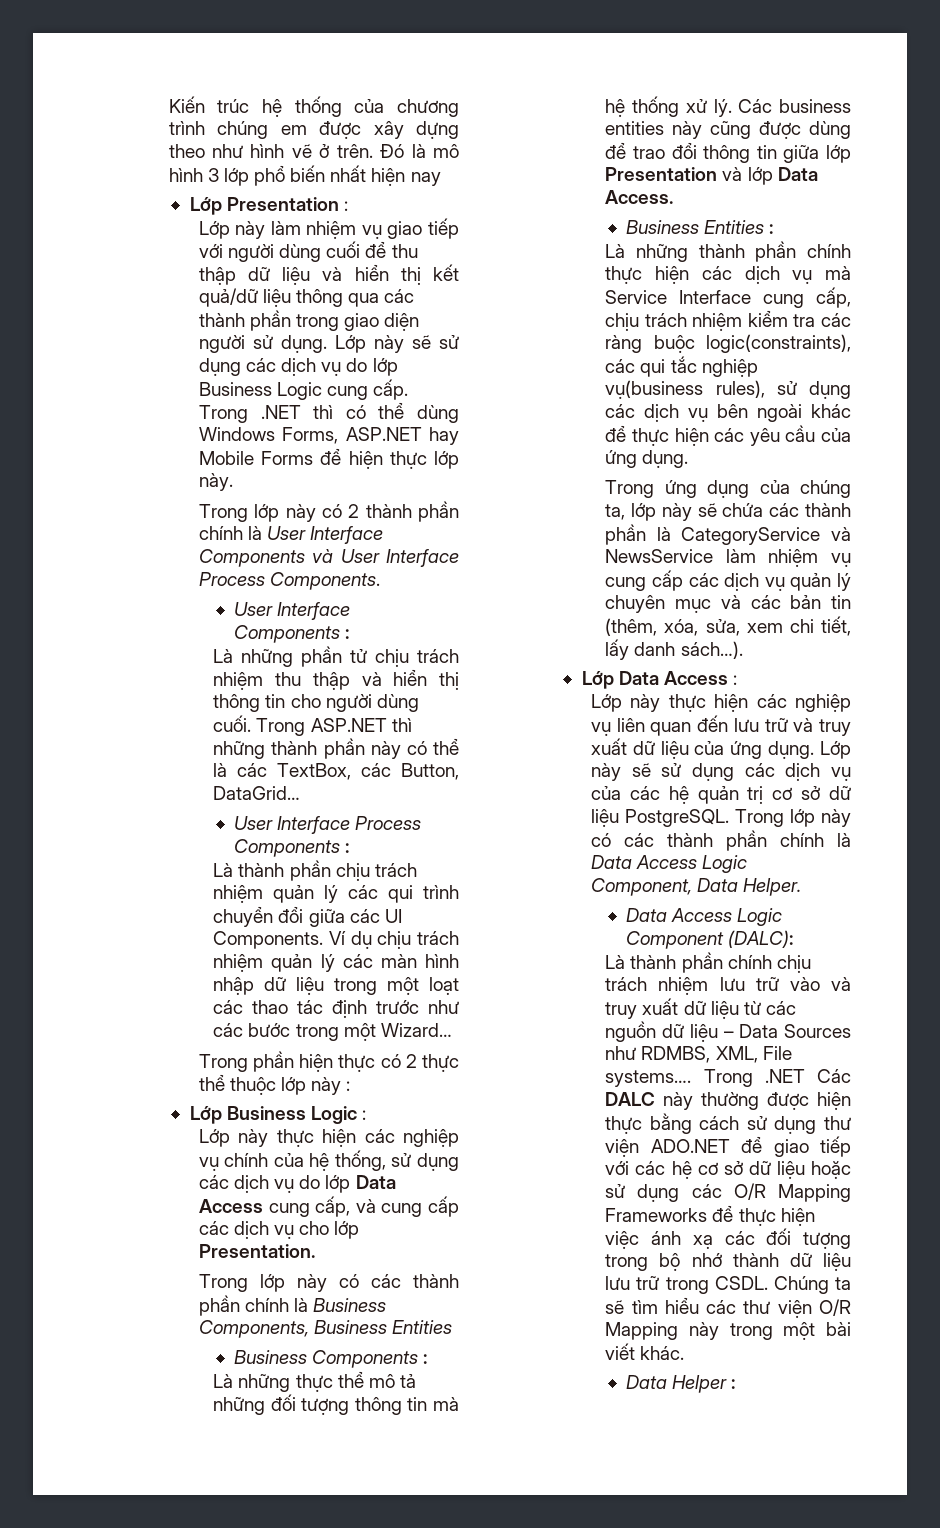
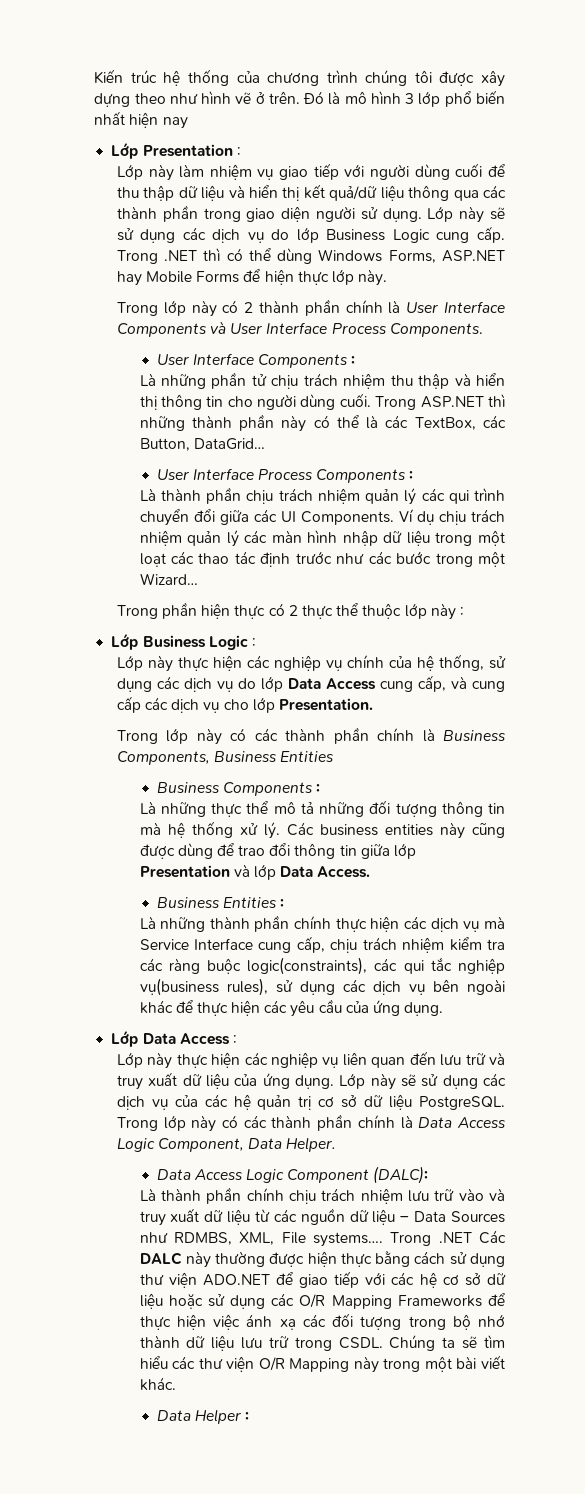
- Kiến trúc hệ thống của chương trình chúng em được xây dựng theo như hình vẽ ở trên.
+ Kiến trúc hệ thống của chương trình chúng tôi được xây dựng theo như hình vẽ ở trên.
- Trong ứng dụng của chúng ta, lớp này sẽ chứa các thành phần là CategoryService và NewsService làm nhiệm vụ cung cấp các dịch vụ quản lý chuyên mục và các bản tin (thêm, xóa, sửa, xem chi tiết, lấy danh sách…).

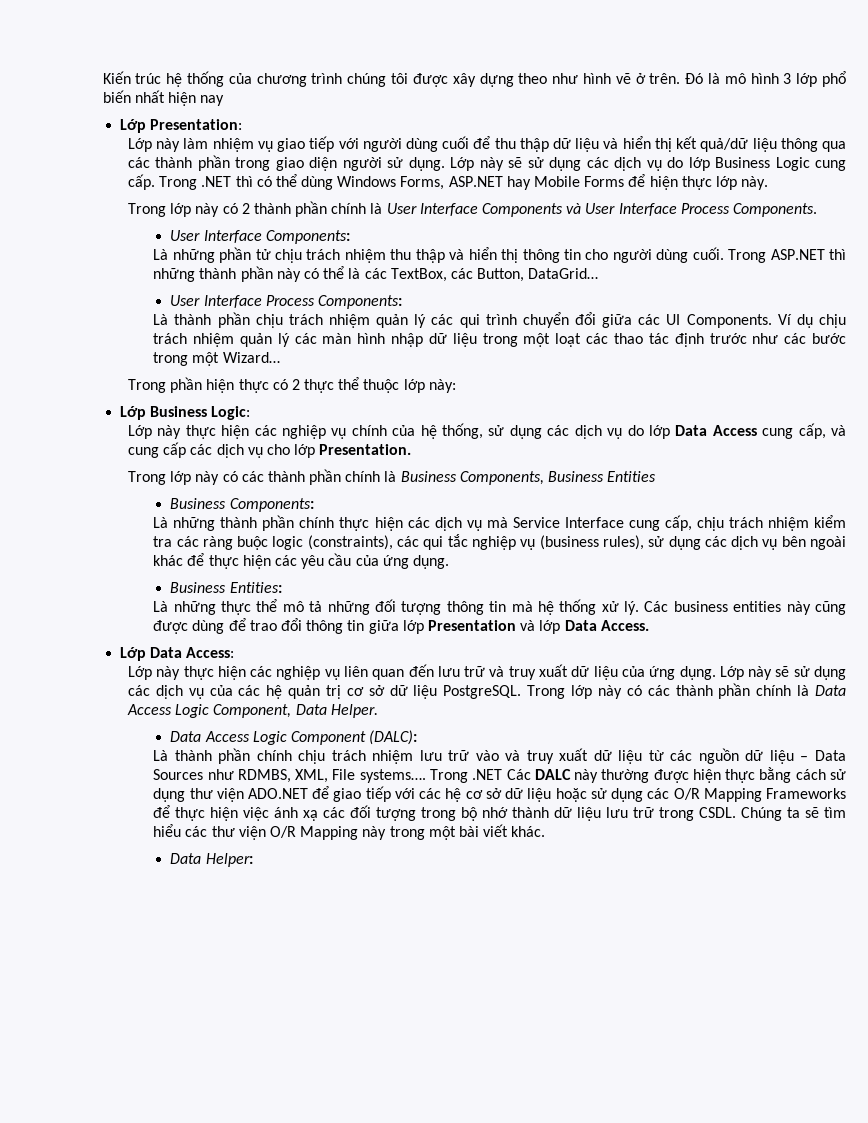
- Lớp Presentation :
+ Lớp Presentation:
- User Interface Components :
+ User Interface Components:
- User Interface Process Components :
+ User Interface Process Components:
- Trong phần hiện thực có 2 thực thể thuộc lớp này :
+ Trong phần hiện thực có 2 thực thể thuộc lớp này:
- Lớp Business Logic :
+ Lớp Business Logic:
- Business Components :
+ Business Components:
+ Là những thành phần chính thực hiện các dịch vụ mà Service Interface cung cấp, chịu trách nhiệm kiểm tra các ràng buộc logic (constraints), các qui tắc nghiệp vụ (business rules), sử dụng các dịch vụ bên ngoài khác để thực hiện các yêu cầu của ứng dụng.
+ Business Entities:
- Business Entities :
- Là những thành phần chính thực hiện các dịch vụ mà Service Interface cung cấp, chịu trách nhiệm kiểm tra các ràng buộc logic(constraints), các qui tắc nghiệp vụ(business rules), sử dụng các dịch vụ bên ngoài khác để thực hiện các yêu cầu của ứng dụng.
- Lớp Data Access :
+ Lớp Data Access:
- Data Helper :
+ Data Helper:

